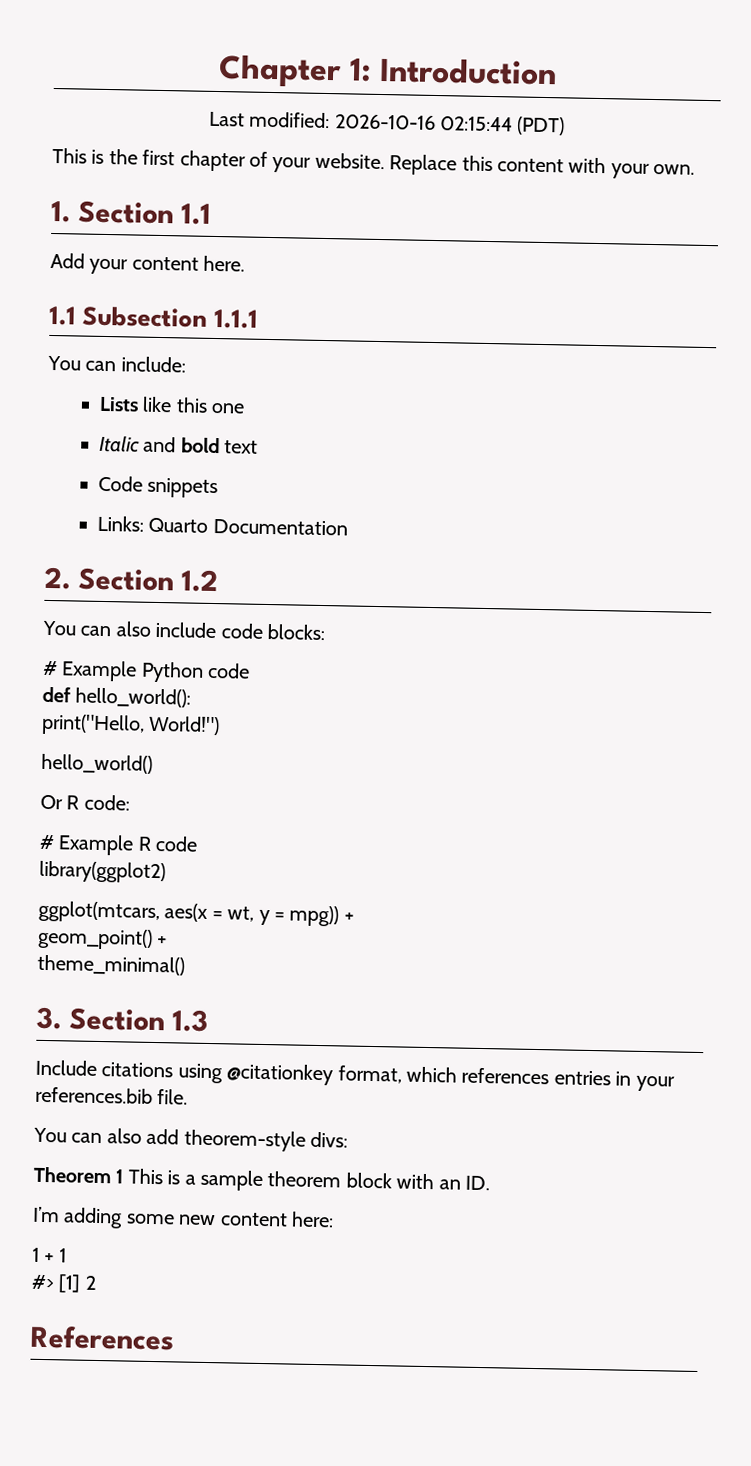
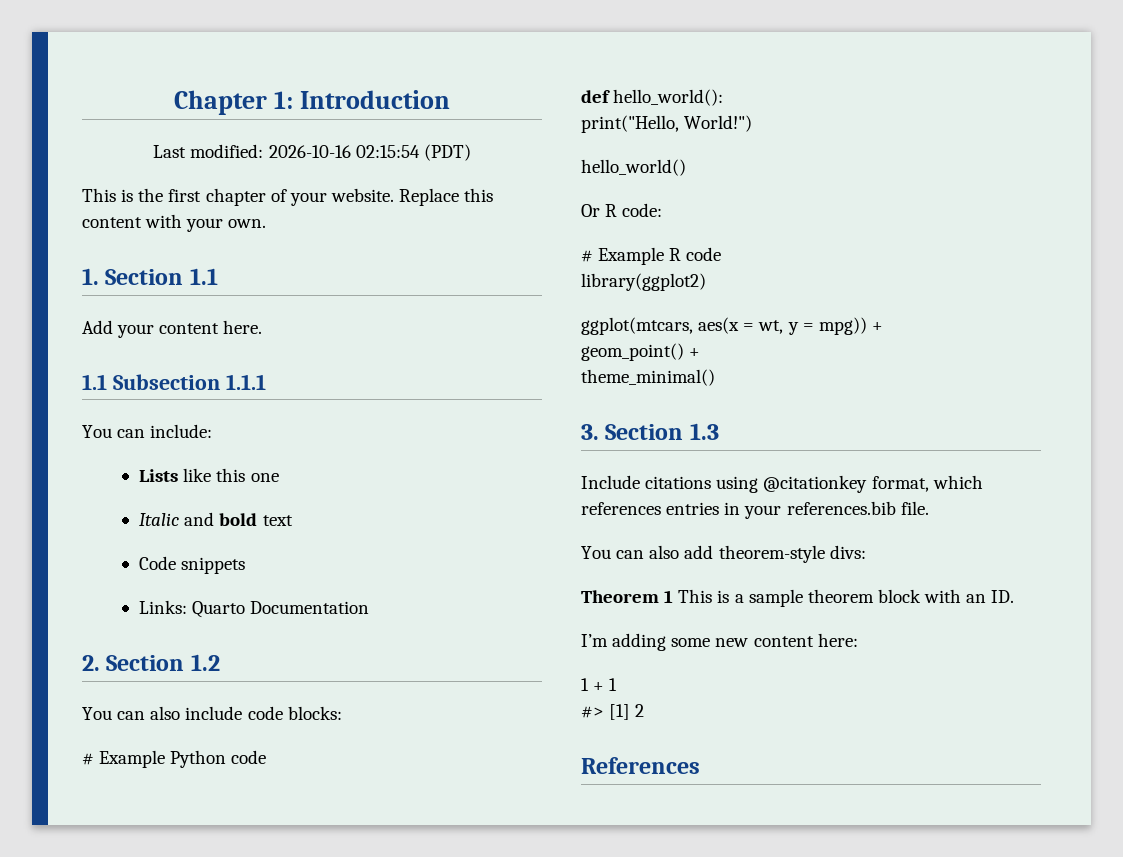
- Last modified: 2026-10-16 02:15:44 (PDT)
+ Last modified: 2026-10-16 02:15:54 (PDT)

